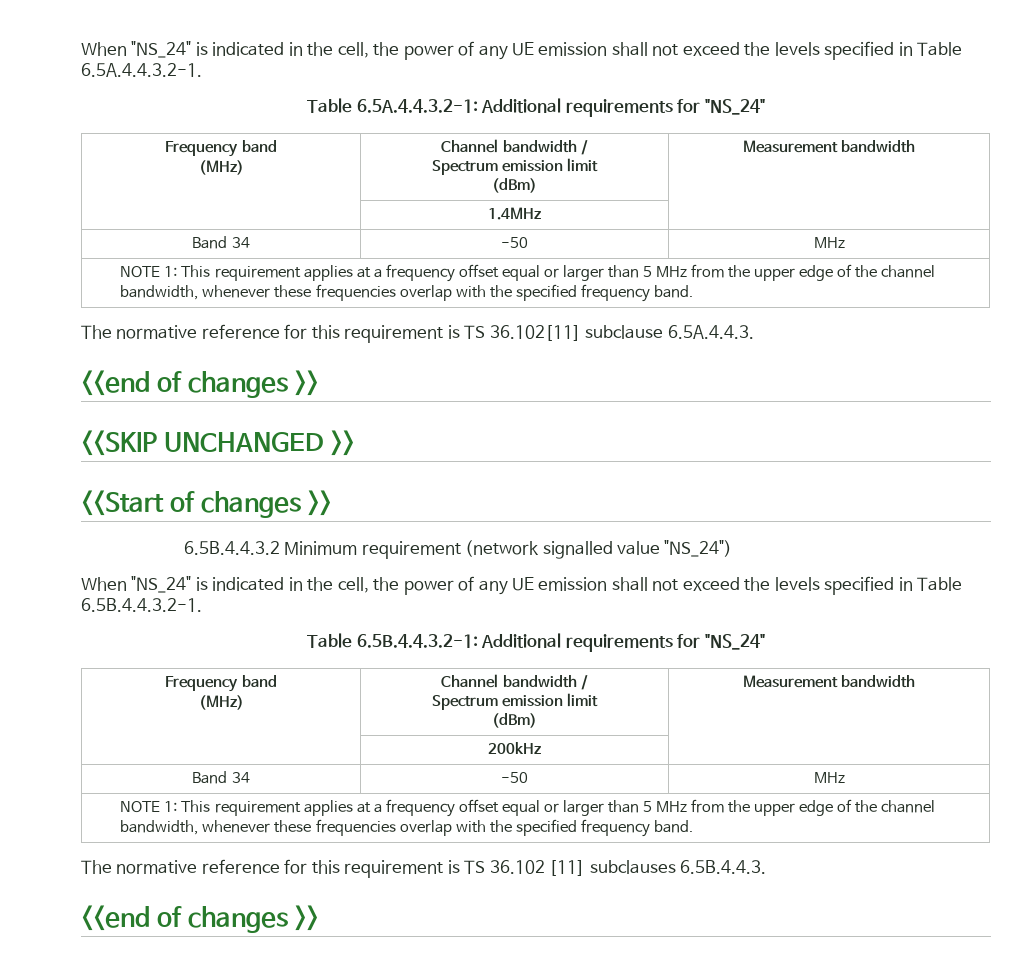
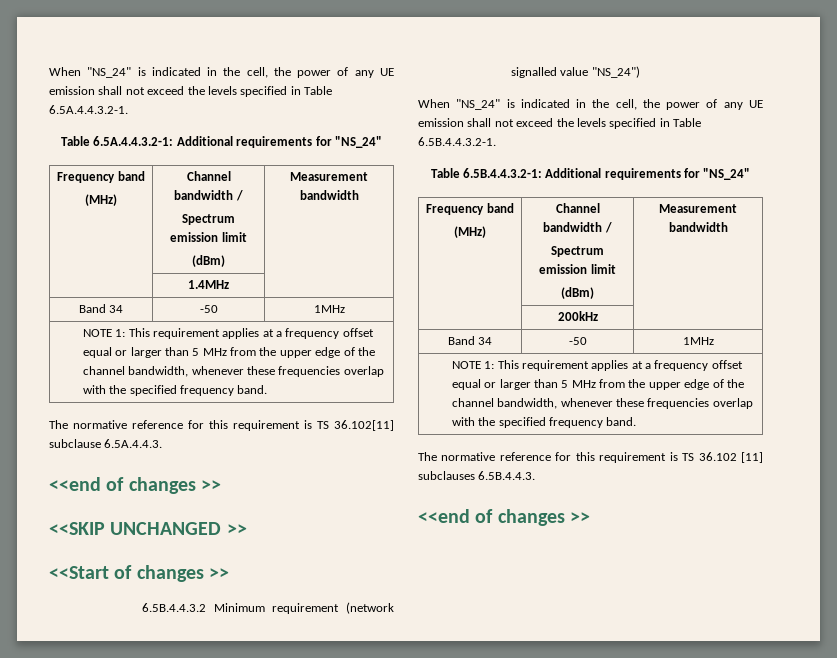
  | 1.4MHz |
- Band 34 | -50 | MHz
+ Band 34 | -50 | 1MHz
  | 200kHz |
- Band 34 | -50 | MHz
+ Band 34 | -50 | 1MHz

